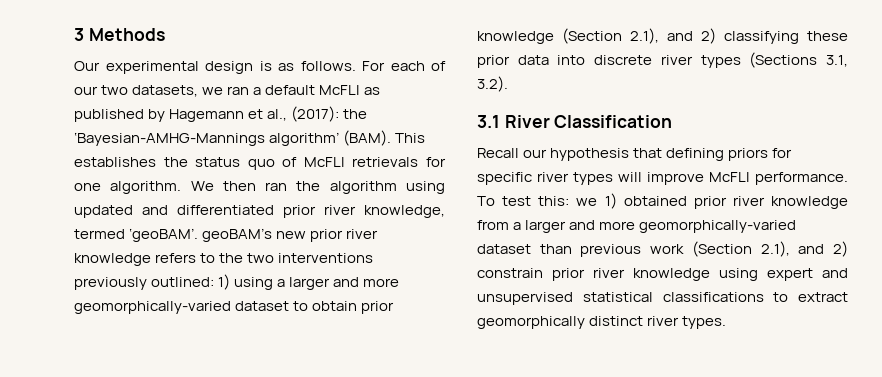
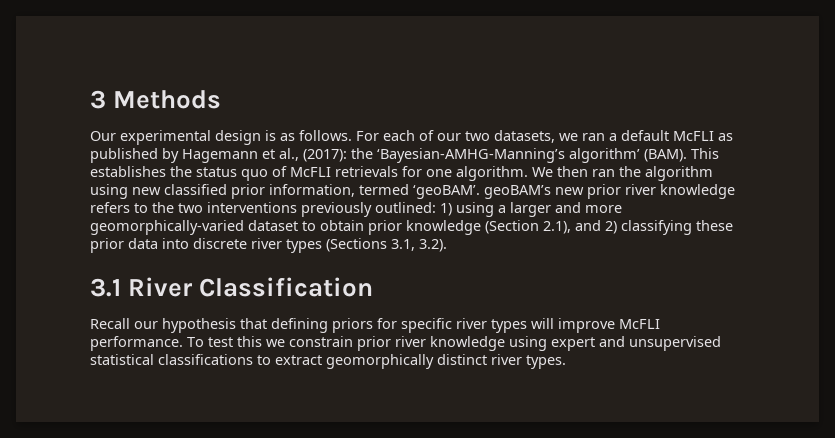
- For each of our two datasets, we ran a default McFLI as published by Hagemann et al., (2017): the ‘Bayesian-AMHG-Mannings algorithm’ (BAM).
+ For each of our two datasets, we ran a default McFLI as published by Hagemann et al., (2017): the ‘Bayesian-AMHG-Manning’s algorithm’ (BAM).
- We then ran the algorithm using updated and differentiated prior river knowledge, termed ‘geoBAM’. geoBAM’s new prior river knowledge refers to the two interventions previously outlined: 1) using a larger and more geomorphically-varied dataset to obtain prior knowledge (Section 2.1), and 2) classifying these prior data into discrete river types (Sections 3.1, 3.2).
+ We then ran the algorithm using new classified prior information, termed ‘geoBAM’. geoBAM’s new prior river knowledge refers to the two interventions previously outlined: 1) using a larger and more geomorphically-varied dataset to obtain prior knowledge (Section 2.1), and 2) classifying these prior data into discrete river types (Sections 3.1, 3.2).
- To test this: we 1) obtained prior river knowledge from a larger and more geomorphically-varied dataset than previous work (Section 2.1), and 2) constrain prior river knowledge using expert and unsupervised statistical classifications to extract geomorphically distinct river types.
+ To test this we constrain prior river knowledge using expert and unsupervised statistical classifications to extract geomorphically distinct river types.

